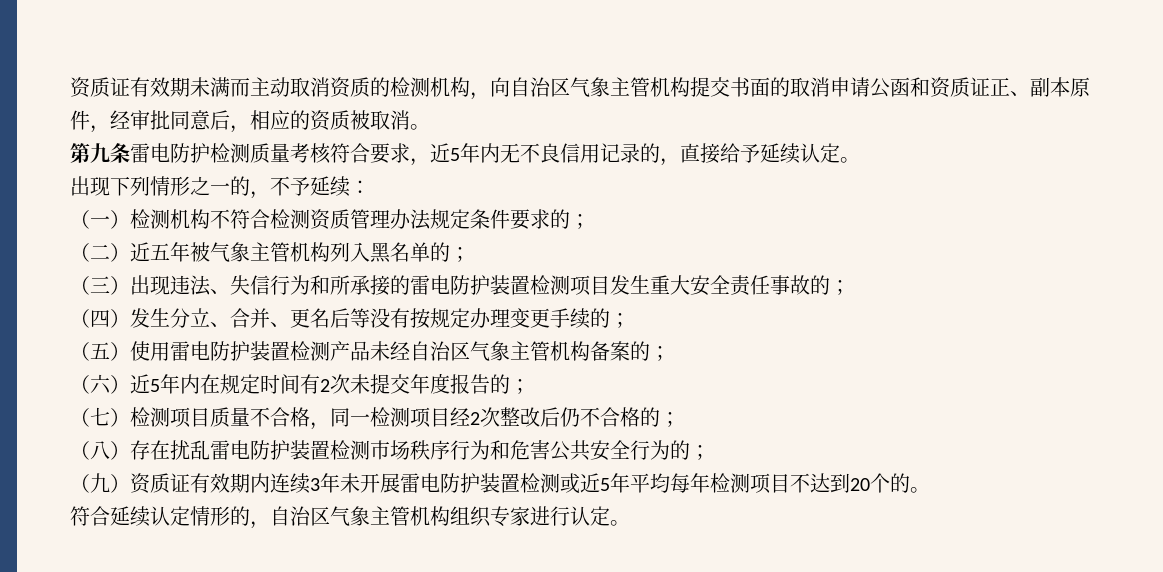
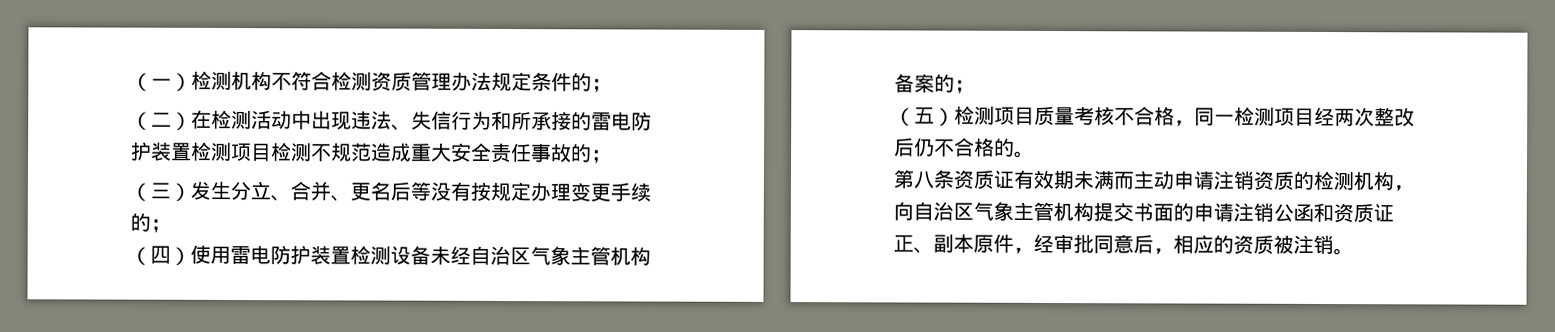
- 资质证有效期未满而主动取消资质的检测机构，向自治区气象主管机构提交书面的取消申请公函和资质证正、副本原件，经审批同意后，相应的资质被取消。
- 第九条雷电防护检测质量考核符合要求，近5年内无不良信用记录的，直接给予延续认定。
- 出现下列情形之一的，不予延续：
- （一）检测机构不符合检测资质管理办法规定条件要求的；
+ （一）检测机构不符合检测资质管理办法规定条件的；
- （二）近五年被气象主管机构列入黑名单的；
- （三）出现违法、失信行为和所承接的雷电防护装置检测项目发生重大安全责任事故的；
+ （二）在检测活动中出现违法、失信行为和所承接的雷电防护装置检测项目检测不规范造成重大安全责任事故的；
- （四）发生分立、合并、更名后等没有按规定办理变更手续的；
+ （三）发生分立、合并、更名后等没有按规定办理变更手续的；
- （五）使用雷电防护装置检测产品未经自治区气象主管机构备案的；
+ （四）使用雷电防护装置检测设备未经自治区气象主管机构备案的；
- （六）近5年内在规定时间有2次未提交年度报告的；
- （七）检测项目质量不合格，同一检测项目经2次整改后仍不合格的；
- （八）存在扰乱雷电防护装置检测市场秩序行为和危害公共安全行为的；
- （九）资质证有效期内连续3年未开展雷电防护装置检测或近5年平均每年检测项目不达到20个的。
- 符合延续认定情形的，自治区气象主管机构组织专家进行认定。
+ （五）检测项目质量考核不合格，同一检测项目经两次整改后仍不合格的。
+ 第八条资质证有效期未满而主动申请注销资质的检测机构，向自治区气象主管机构提交书面的申请注销公函和资质证正、副本原件，经审批同意后，相应的资质被注销。

